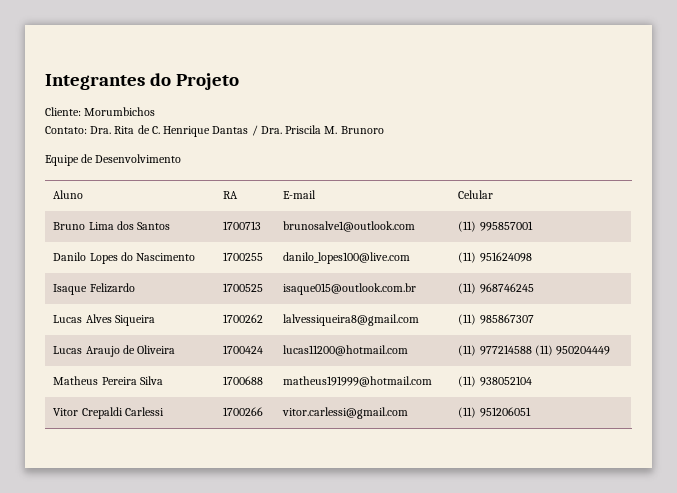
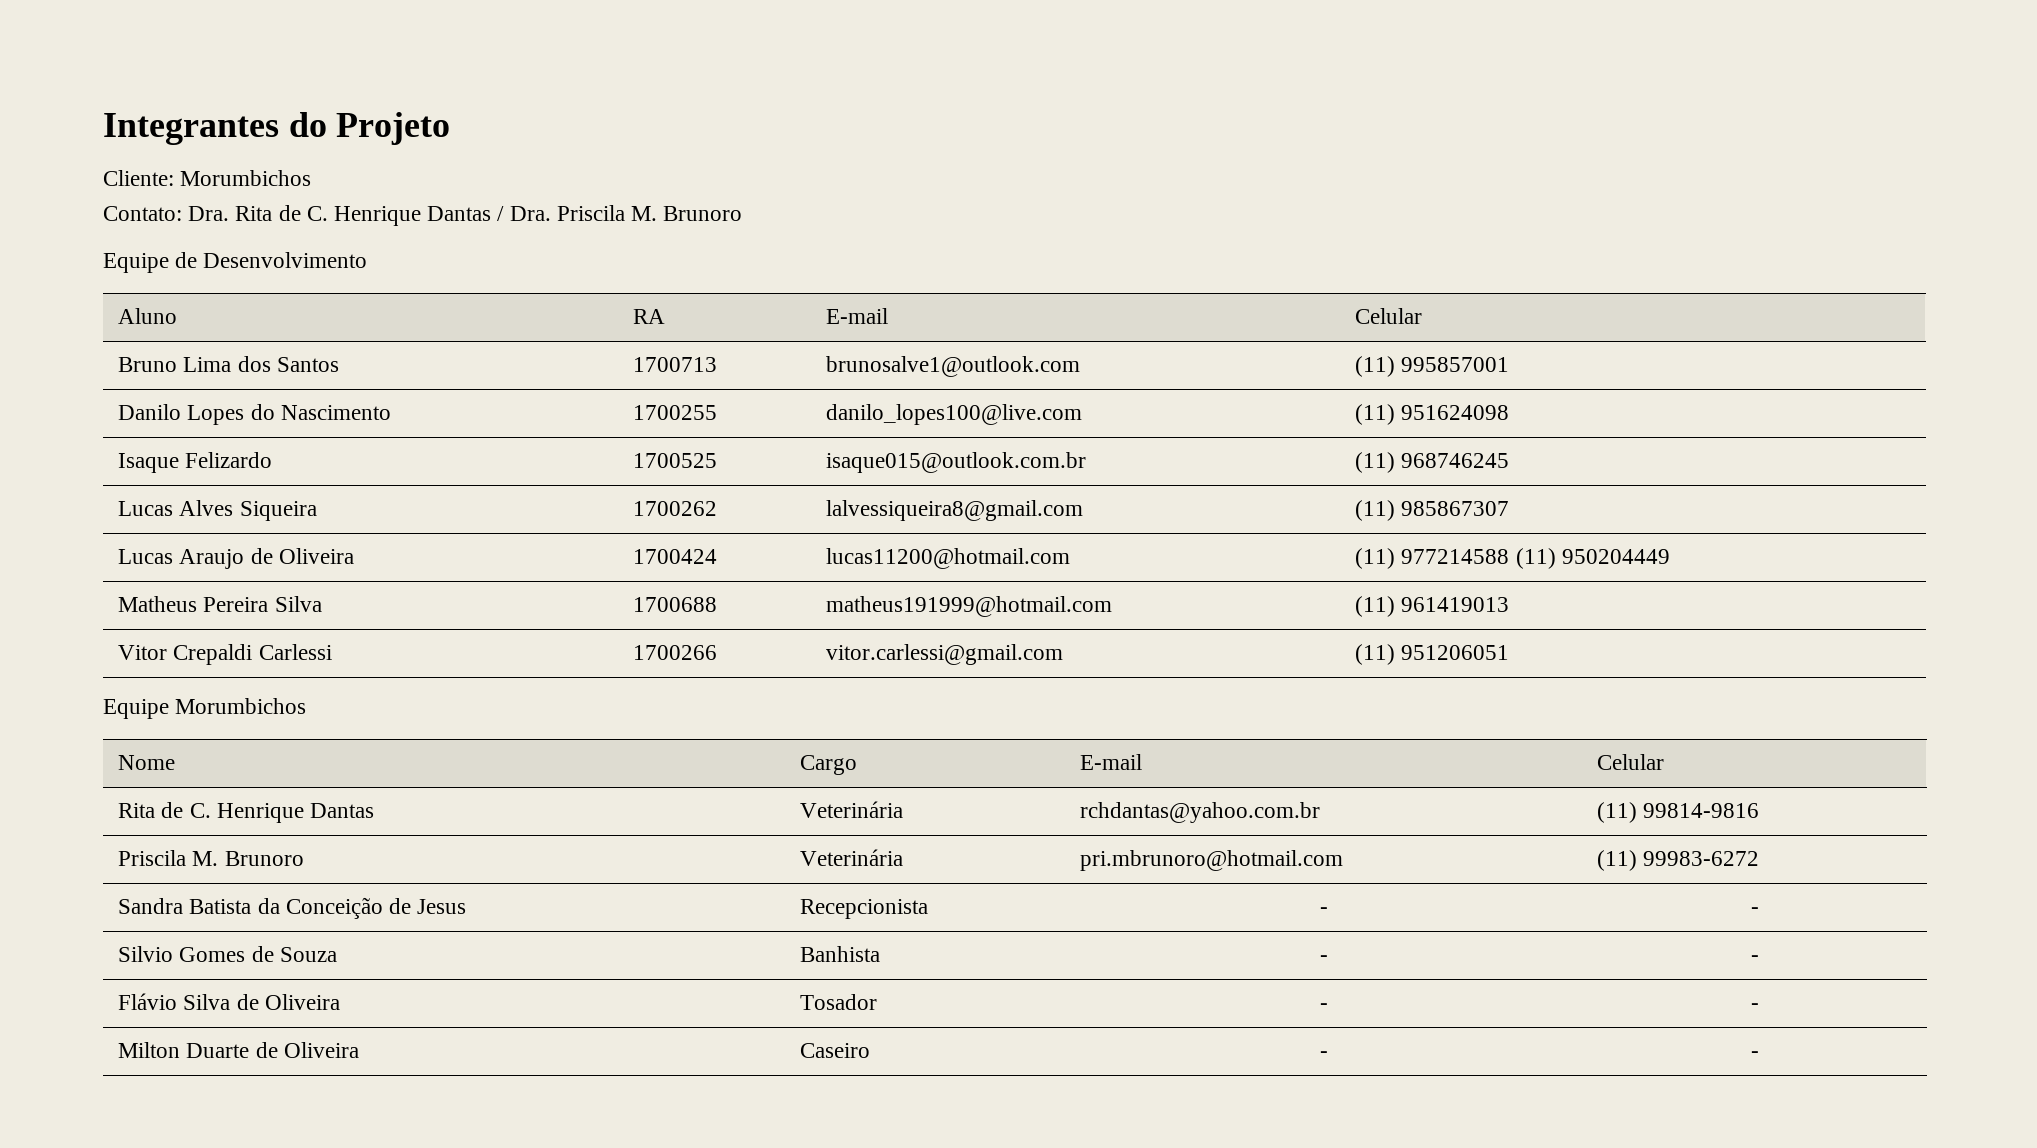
- Matheus Pereira Silva | 1700688 | matheus191999@hotmail.com | (11) 938052104
+ Matheus Pereira Silva | 1700688 | matheus191999@hotmail.com | (11) 961419013
+ Equipe Morumbichos
+ Nome | Cargo | E-mail | Celular
+ Rita de C. Henrique Dantas | Veterinária | rchdantas@yahoo.com.br | (11) 99814-9816
+ Priscila M. Brunoro | Veterinária | pri.mbrunoro@hotmail.com | (11) 99983-6272
+ Sandra Batista da Conceição de Jesus | Recepcionista | - | -
+ Silvio Gomes de Souza | Banhista | - | -
+ Flávio Silva de Oliveira | Tosador | - | -
+ Milton Duarte de Oliveira | Caseiro | - | -

